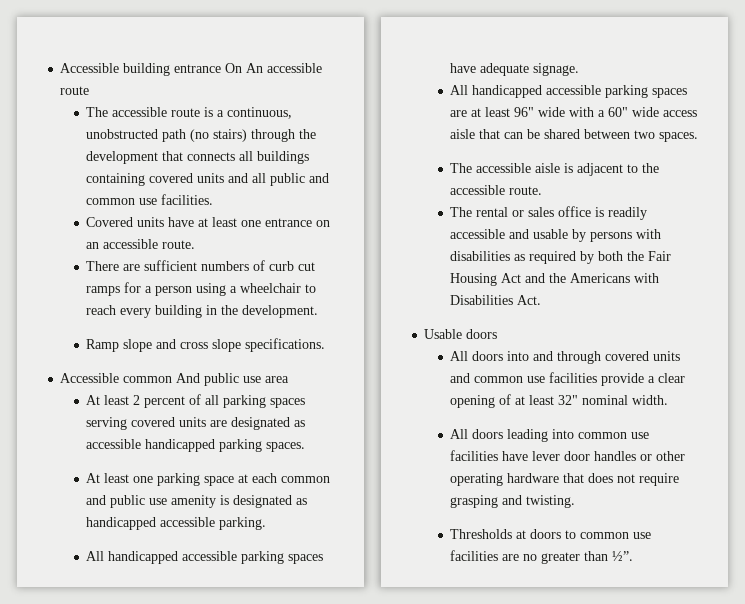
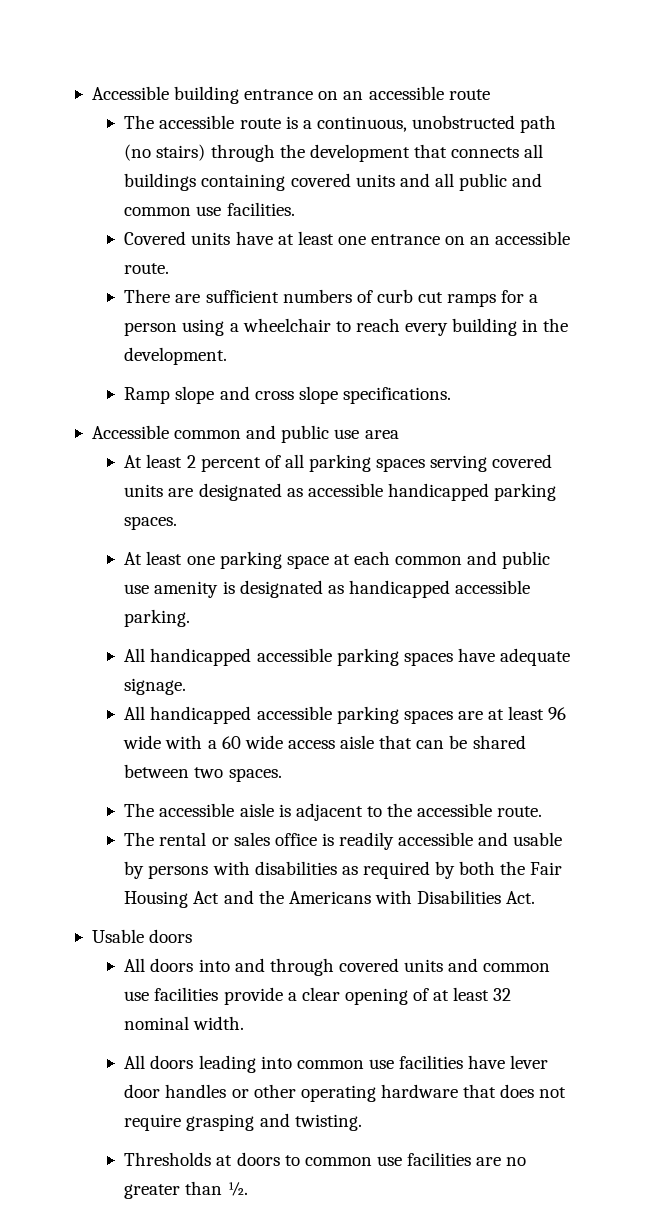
- Accessible building entrance On An accessible route
+ Accessible building entrance on an accessible route
- Accessible common And public use area
+ Accessible common and public use area
- All handicapped accessible parking spaces are at least 96" wide with a 60" wide access aisle that can be shared between two spaces.
+ All handicapped accessible parking spaces are at least 96 wide with a 60 wide access aisle that can be shared between two spaces.
- All doors into and through covered units and common use facilities provide a clear opening of at least 32" nominal width.
+ All doors into and through covered units and common use facilities provide a clear opening of at least 32 nominal width.
- Thresholds at doors to common use facilities are no greater than ½”.
+ Thresholds at doors to common use facilities are no greater than ½.

